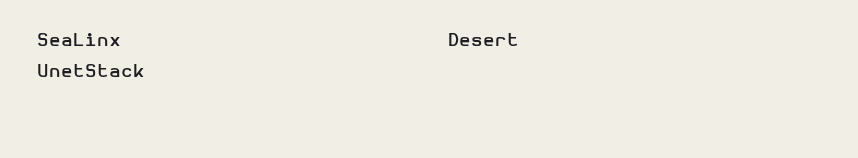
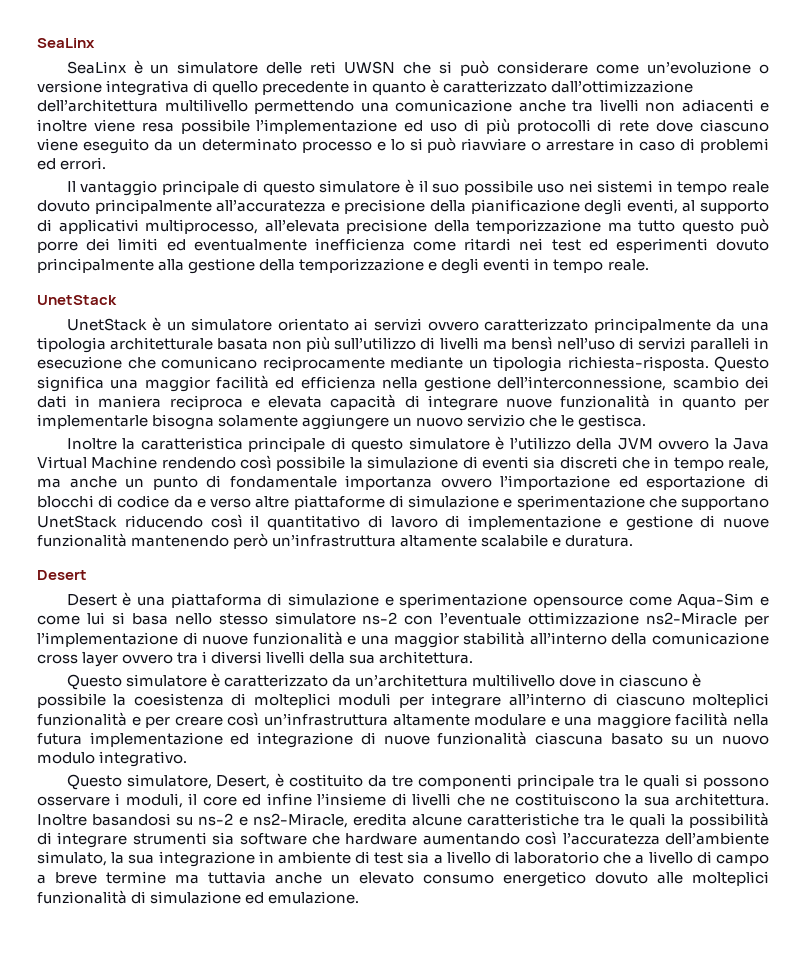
+ SeaLinx è un simulatore delle reti UWSN che si può considerare come un’evoluzione o versione integrativa di quello precedente in quanto è caratterizzato dall’ottimizzazione dell’architettura multilivello permettendo una comunicazione anche tra livelli non adiacenti e inoltre viene resa possibile l’implementazione ed uso di più protocolli di rete dove ciascuno viene eseguito da un determinato processo e lo si può riavviare o arrestare in caso di problemi ed errori.
+ Il vantaggio principale di questo simulatore è il suo possibile uso nei sistemi in tempo reale dovuto principalmente all’accuratezza e precisione della pianificazione degli eventi, al supporto di applicativi multiprocesso, all’elevata precisione della temporizzazione ma tutto questo può porre dei limiti ed eventualmente inefficienza come ritardi nei test ed esperimenti dovuto principalmente alla gestione della temporizzazione e degli eventi in tempo reale.
  UnetStack
+ UnetStack è un simulatore orientato ai servizi ovvero caratterizzato principalmente da una tipologia architetturale basata non più sull’utilizzo di livelli ma bensì nell’uso di servizi paralleli in esecuzione che comunicano reciprocamente mediante un tipologia richiesta-risposta. Questo significa una maggior facilità ed efficienza nella gestione dell’interconnessione, scambio dei dati in maniera reciproca e elevata capacità di integrare nuove funzionalità in quanto per implementarle bisogna solamente aggiungere un nuovo servizio che le gestisca.
+ Inoltre la caratteristica principale di questo simulatore è l’utilizzo della JVM ovvero la Java Virtual Machine rendendo così possibile la simulazione di eventi sia discreti che in tempo reale, ma anche un punto di fondamentale importanza ovvero l’importazione ed esportazione di blocchi di codice da e verso altre piattaforme di simulazione e sperimentazione che supportano UnetStack riducendo così il quantitativo di lavoro di implementazione e gestione di nuove funzionalità mantenendo però un’infrastruttura altamente scalabile e duratura.
  Desert
+ Desert è una piattaforma di simulazione e sperimentazione opensource come Aqua-Sim e come lui si basa nello stesso simulatore ns-2 con l’eventuale ottimizzazione ns2-Miracle per l’implementazione di nuove funzionalità e una maggior stabilità all’interno della comunicazione cross layer ovvero tra i diversi livelli della sua architettura.
+ Questo simulatore è caratterizzato da un’architettura multilivello dove in ciascuno è possibile la coesistenza di molteplici moduli per integrare all’interno di ciascuno molteplici funzionalità e per creare così un’infrastruttura altamente modulare e una maggiore facilità nella futura implementazione ed integrazione di nuove funzionalità ciascuna basato su un nuovo modulo integrativo.
+ Questo simulatore, Desert, è costituito da tre componenti principale tra le quali si possono osservare i moduli, il core ed infine l’insieme di livelli che ne costituiscono la sua architettura. Inoltre basandosi su ns-2 e ns2-Miracle, eredita alcune caratteristiche tra le quali la possibilità di integrare strumenti sia software che hardware aumentando così l’accuratezza dell’ambiente simulato, la sua integrazione in ambiente di test sia a livello di laboratorio che a livello di campo a breve termine ma tuttavia anche un elevato consumo energetico dovuto alle molteplici funzionalità di simulazione ed emulazione.

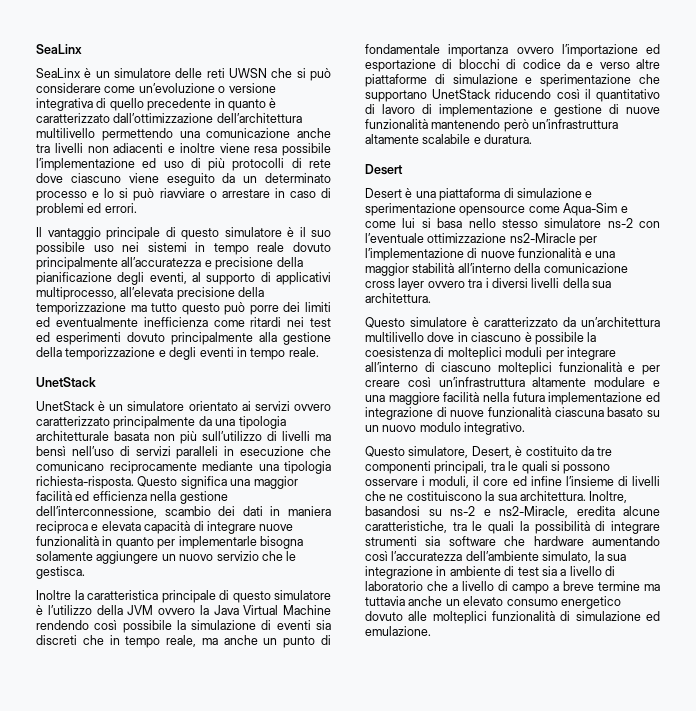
- UnetStack è un simulatore orientato ai servizi ovvero caratterizzato principalmente da una tipologia architetturale basata non più sull’utilizzo di livelli ma bensì nell’uso di servizi paralleli in esecuzione che comunicano reciprocamente mediante un tipologia richiesta-risposta.
+ UnetStack è un simulatore orientato ai servizi ovvero caratterizzato principalmente da una tipologia architetturale basata non più sull’utilizzo di livelli ma bensì nell’uso di servizi paralleli in esecuzione che comunicano reciprocamente mediante una tipologia richiesta-risposta.
- Questo simulatore, Desert, è costituito da tre componenti principale tra le quali si possono osservare i moduli, il core ed infine l’insieme di livelli che ne costituiscono la sua architettura.
+ Questo simulatore, Desert, è costituito da tre componenti principali, tra le quali si possono osservare i moduli, il core ed infine l’insieme di livelli che ne costituiscono la sua architettura.
- Inoltre basandosi su ns-2 e ns2-Miracle, eredita alcune caratteristiche tra le quali la possibilità di integrare strumenti sia software che hardware aumentando così l’accuratezza dell’ambiente simulato, la sua integrazione in ambiente di test sia a livello di laboratorio che a livello di campo a breve termine ma tuttavia anche un elevato consumo energetico dovuto alle molteplici funzionalità di simulazione ed emulazione.
+ Inoltre, basandosi su ns-2 e ns2-Miracle, eredita alcune caratteristiche, tra le quali la possibilità di integrare strumenti sia software che hardware aumentando così l’accuratezza dell’ambiente simulato, la sua integrazione in ambiente di test sia a livello di laboratorio che a livello di campo a breve termine ma tuttavia anche un elevato consumo energetico dovuto alle molteplici funzionalità di simulazione ed emulazione.

